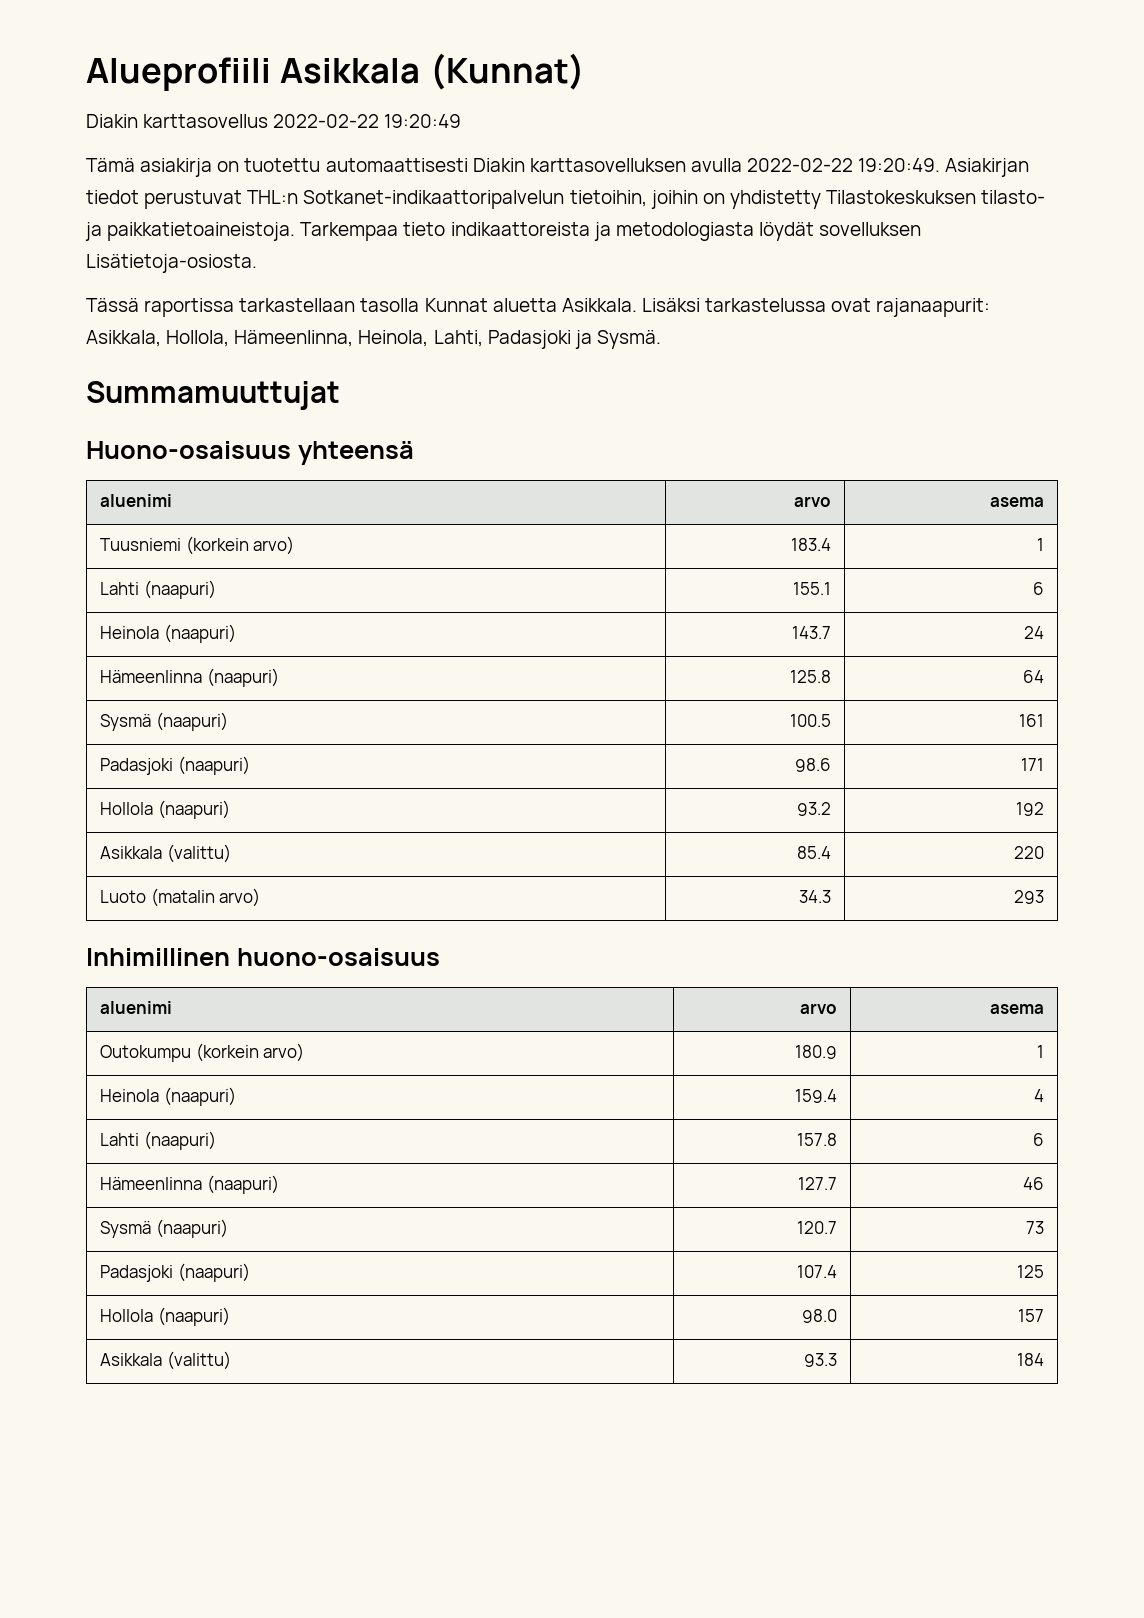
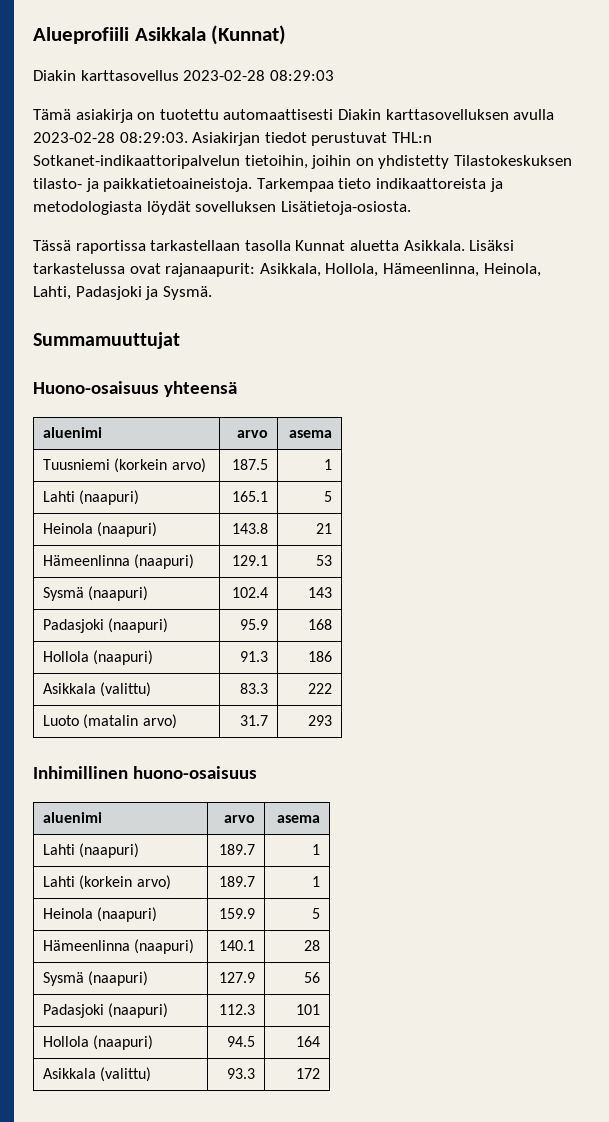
- Diakin karttasovellus 2022-02-22 19:20:49
+ Diakin karttasovellus 2023-02-28 08:29:03
- Tämä asiakirja on tuotettu automaattisesti Diakin karttasovelluksen avulla 2022-02-22 19:20:49.
+ Tämä asiakirja on tuotettu automaattisesti Diakin karttasovelluksen avulla 2023-02-28 08:29:03.
- Tuusniemi (korkein arvo) | 183.4 | 1
+ Tuusniemi (korkein arvo) | 187.5 | 1
- Lahti (naapuri) | 155.1 | 6
- Heinola (naapuri) | 143.7 | 24
- Hämeenlinna (naapuri) | 125.8 | 64
- Sysmä (naapuri) | 100.5 | 161
- Padasjoki (naapuri) | 98.6 | 171
- Hollola (naapuri) | 93.2 | 192
- Asikkala (valittu) | 85.4 | 220
+ Lahti (naapuri) | 165.1 | 5
+ Heinola (naapuri) | 143.8 | 21
+ Hämeenlinna (naapuri) | 129.1 | 53
+ Sysmä (naapuri) | 102.4 | 143
+ Padasjoki (naapuri) | 95.9 | 168
+ Hollola (naapuri) | 91.3 | 186
+ Asikkala (valittu) | 83.3 | 222
- Luoto (matalin arvo) | 34.3 | 293
+ Luoto (matalin arvo) | 31.7 | 293
- Outokumpu (korkein arvo) | 180.9 | 1
+ Lahti (naapuri) | 189.7 | 1
+ Lahti (korkein arvo) | 189.7 | 1
- Heinola (naapuri) | 159.4 | 4
- Lahti (naapuri) | 157.8 | 6
- Hämeenlinna (naapuri) | 127.7 | 46
- Sysmä (naapuri) | 120.7 | 73
- Padasjoki (naapuri) | 107.4 | 125
- Hollola (naapuri) | 98.0 | 157
+ Heinola (naapuri) | 159.9 | 5
+ Hämeenlinna (naapuri) | 140.1 | 28
+ Sysmä (naapuri) | 127.9 | 56
+ Padasjoki (naapuri) | 112.3 | 101
+ Hollola (naapuri) | 94.5 | 164
- Asikkala (valittu) | 93.3 | 184
+ Asikkala (valittu) | 93.3 | 172

